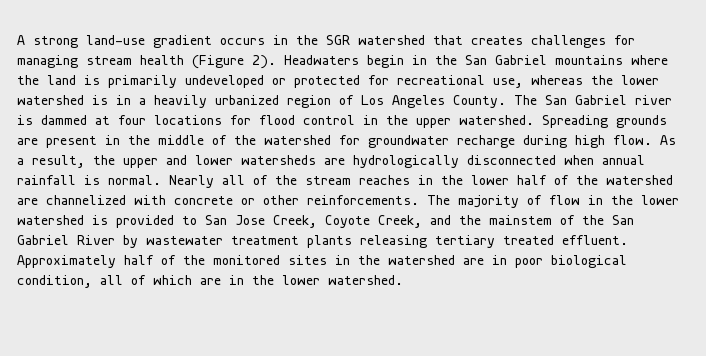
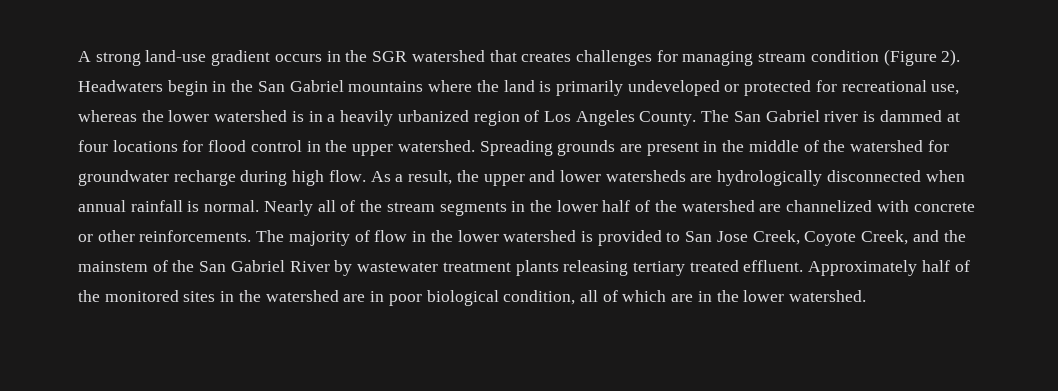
- A strong land-use gradient occurs in the SGR watershed that creates challenges for managing stream health (Figure 2).
+ A strong land-use gradient occurs in the SGR watershed that creates challenges for managing stream condition (Figure 2).
- Nearly all of the stream reaches in the lower half of the watershed are channelized with concrete or other reinforcements.
+ Nearly all of the stream segments in the lower half of the watershed are channelized with concrete or other reinforcements.

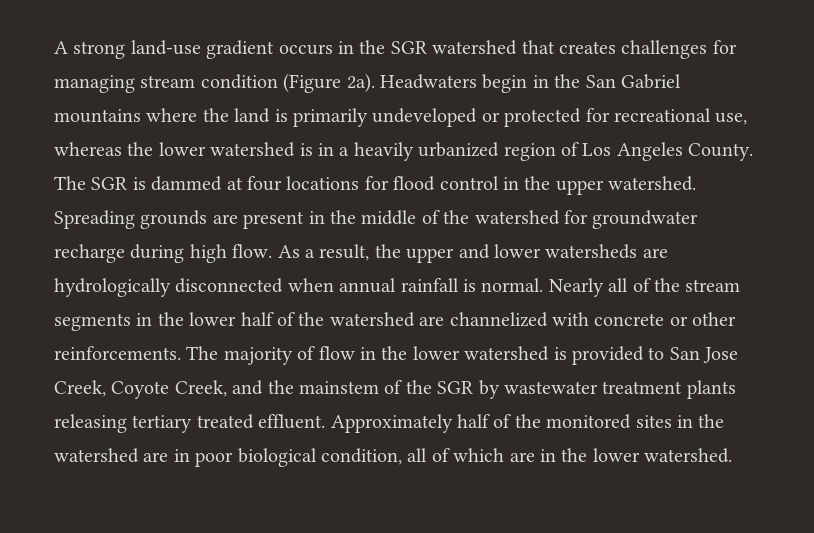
- A strong land-use gradient occurs in the SGR watershed that creates challenges for managing stream condition (Figure 2).
+ A strong land-use gradient occurs in the SGR watershed that creates challenges for managing stream condition (Figure 2a).
- The San Gabriel river is dammed at four locations for flood control in the upper watershed.
+ The SGR is dammed at four locations for flood control in the upper watershed.
- The majority of flow in the lower watershed is provided to San Jose Creek, Coyote Creek, and the mainstem of the San Gabriel River by wastewater treatment plants releasing tertiary treated effluent.
+ The majority of flow in the lower watershed is provided to San Jose Creek, Coyote Creek, and the mainstem of the SGR by wastewater treatment plants releasing tertiary treated effluent.

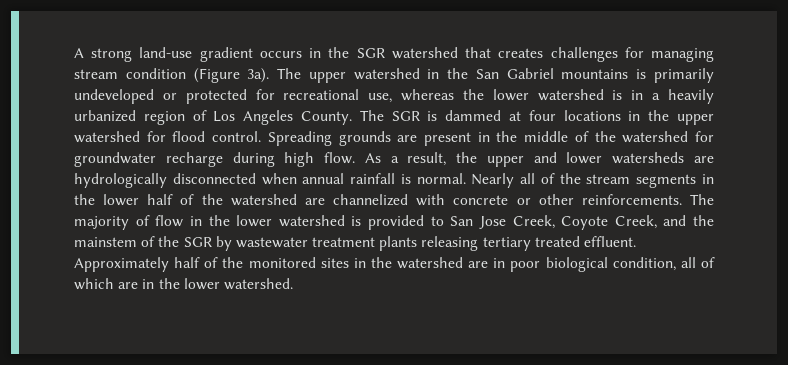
- A strong land-use gradient occurs in the SGR watershed that creates challenges for managing stream condition (Figure 2a). Headwaters begin in the San Gabriel mountains where the land is primarily undeveloped or protected for recreational use, whereas the lower watershed is in a heavily urbanized region of Los Angeles County.
+ A strong land-use gradient occurs in the SGR watershed that creates challenges for managing stream condition (Figure 3a). The upper watershed in the San Gabriel mountains is primarily undeveloped or protected for recreational use, whereas the lower watershed is in a heavily urbanized region of Los Angeles County.
- The SGR is dammed at four locations for flood control in the upper watershed.
+ The SGR is dammed at four locations in the upper watershed for flood control.

